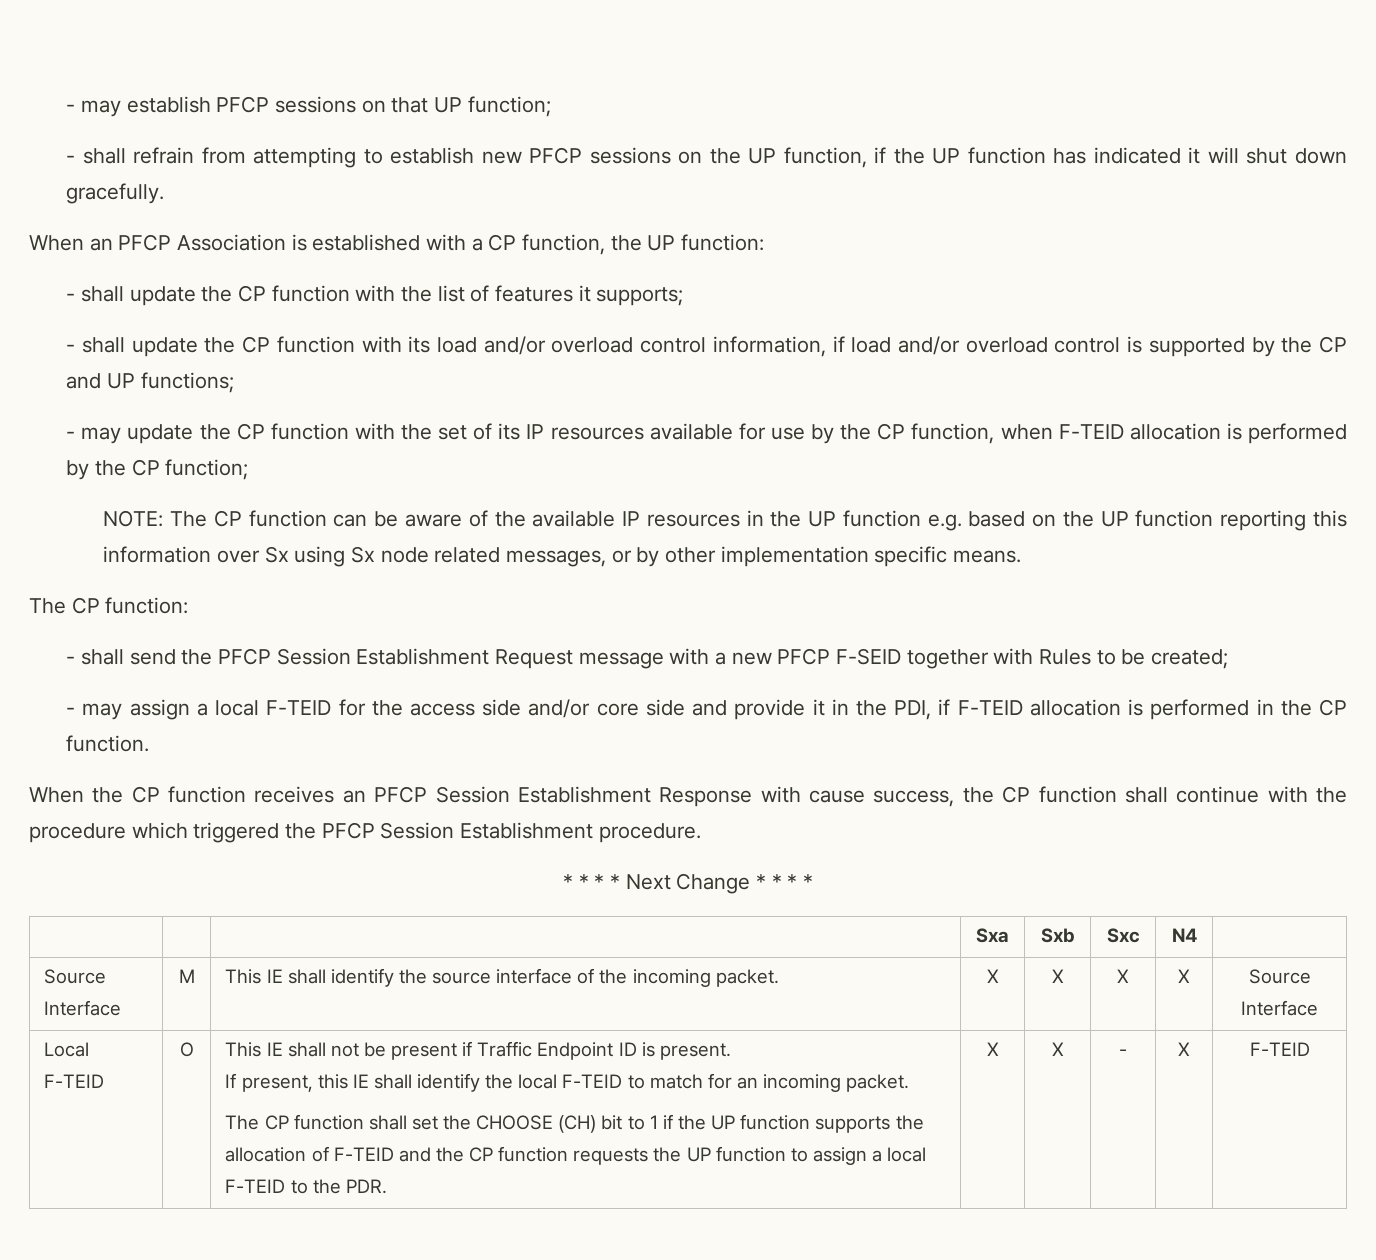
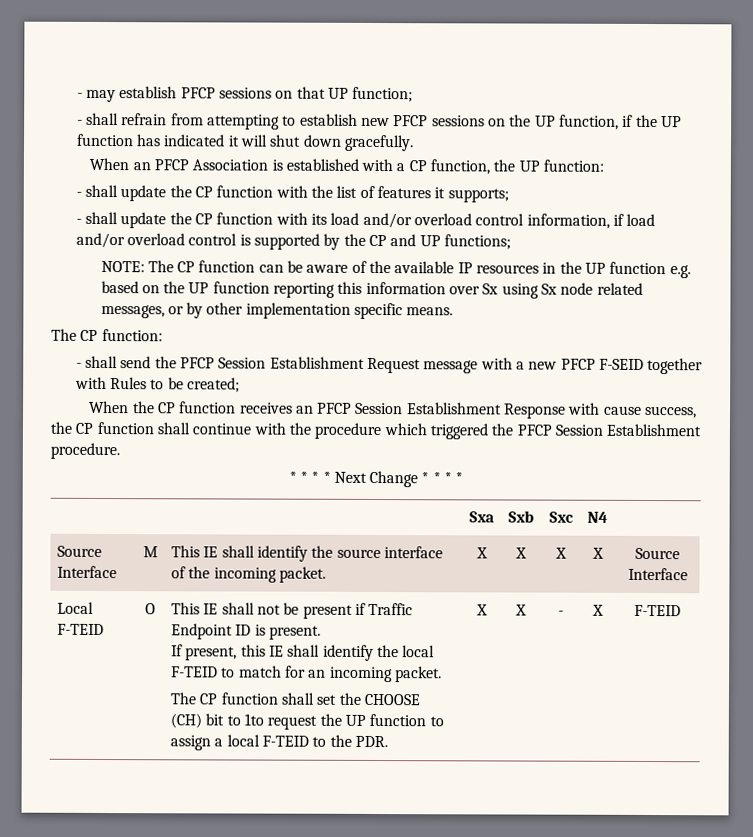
- - may update the CP function with the set of its IP resources available for use by the CP function, when F-TEID allocation is performed by the CP function;
- - may assign a local F-TEID for the access side and/or core side and provide it in the PDI, if F-TEID allocation is performed in the CP function.
- The CP function shall set the CHOOSE (CH) bit to 1 if the UP function supports the allocation of F-TEID and the CP function requests the UP function to assign a local F-TEID to the PDR.
+ The CP function shall set the CHOOSE (CH) bit to 1to request the UP function to assign a local F-TEID to the PDR.

